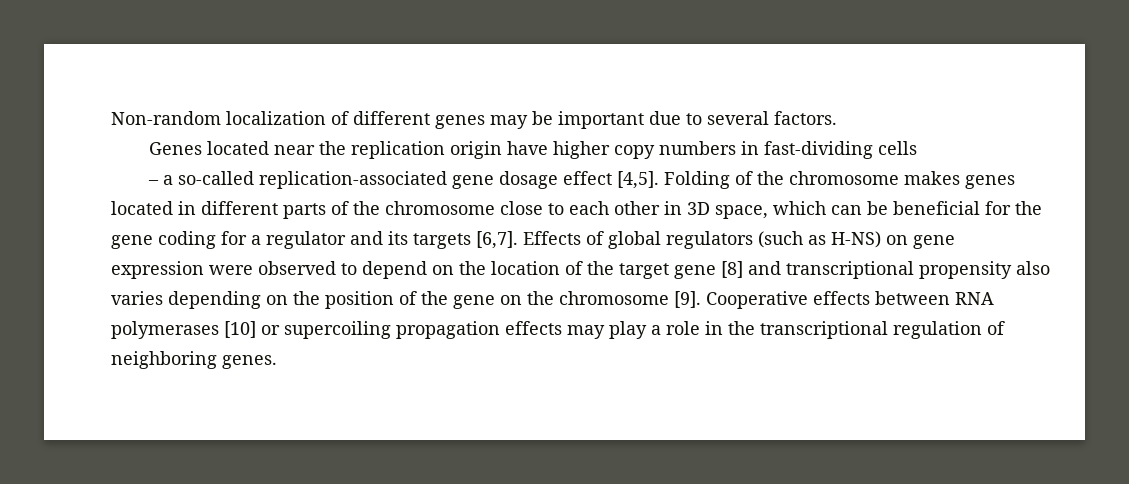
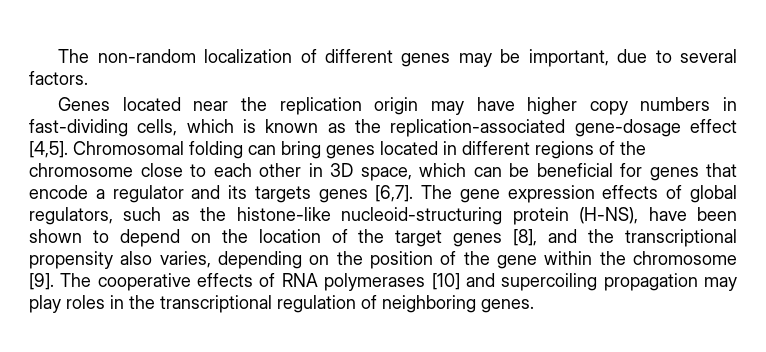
- Non-random localization of different genes may be important due to several factors.
+ The non-random localization of different genes may be important, due to several factors.
- Genes located near the replication origin have higher copy numbers in fast-dividing cells
- – a so-called replication-associated gene dosage effect [4,5]. Folding of the chromosome makes genes located in different parts of the chromosome close to each other in 3D space, which can be beneficial for the gene coding for a regulator and its targets [6,7]. Effects of global regulators (such as H-NS) on gene expression were observed to depend on the location of the target gene [8] and transcriptional propensity also varies depending on the position of the gene on the chromosome [9].
+ Genes located near the replication origin may have higher copy numbers in fast-dividing cells, which is known as the replication-associated gene-dosage effect [4,5]. Chromosomal folding can bring genes located in different regions of the chromosome close to each other in 3D space, which can be beneficial for genes that encode a regulator and its targets genes [6,7]. The gene expression effects of global regulators, such as the histone-like nucleoid-structuring protein (H-NS), have been shown to depend on the location of the target genes [8], and the transcriptional propensity also varies, depending on the position of the gene within the chromosome [9].
- Cooperative effects between RNA polymerases [10] or supercoiling propagation effects may play a role in the transcriptional regulation of neighboring genes.
+ The cooperative effects of RNA polymerases [10] and supercoiling propagation may play roles in the transcriptional regulation of neighboring genes.

